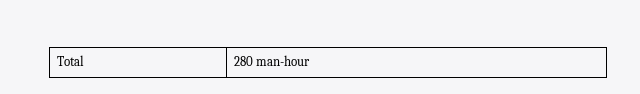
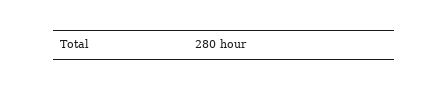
- Total | 280 man-hour
+ Total | 280 hour

